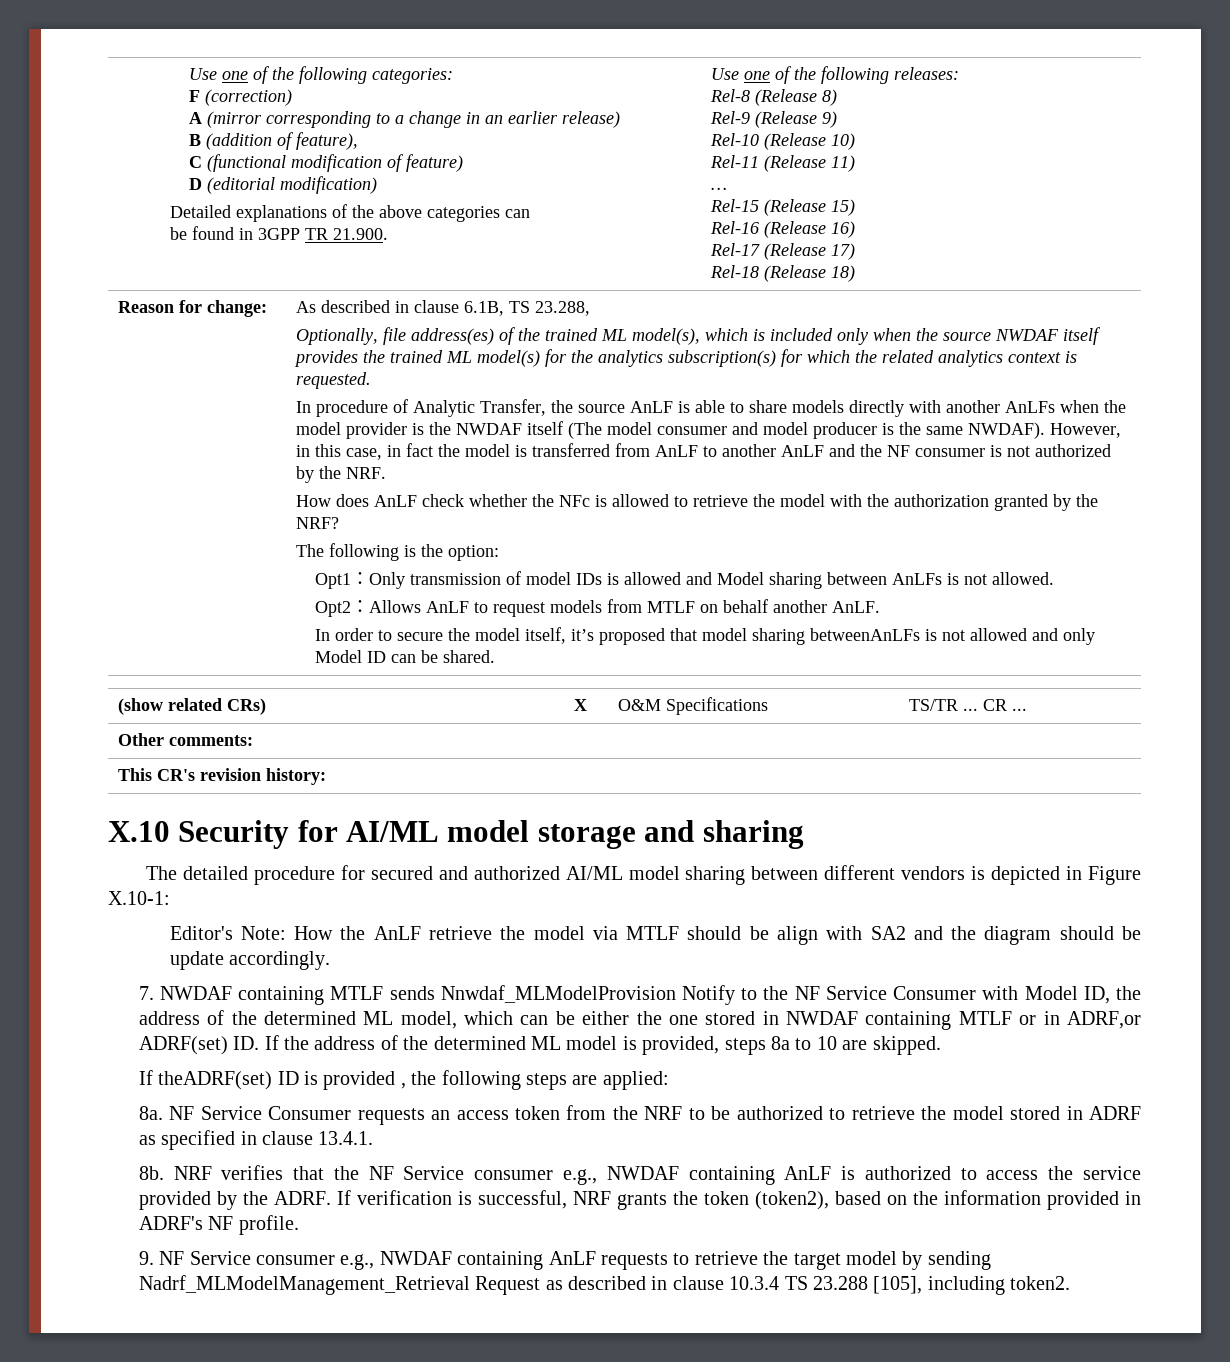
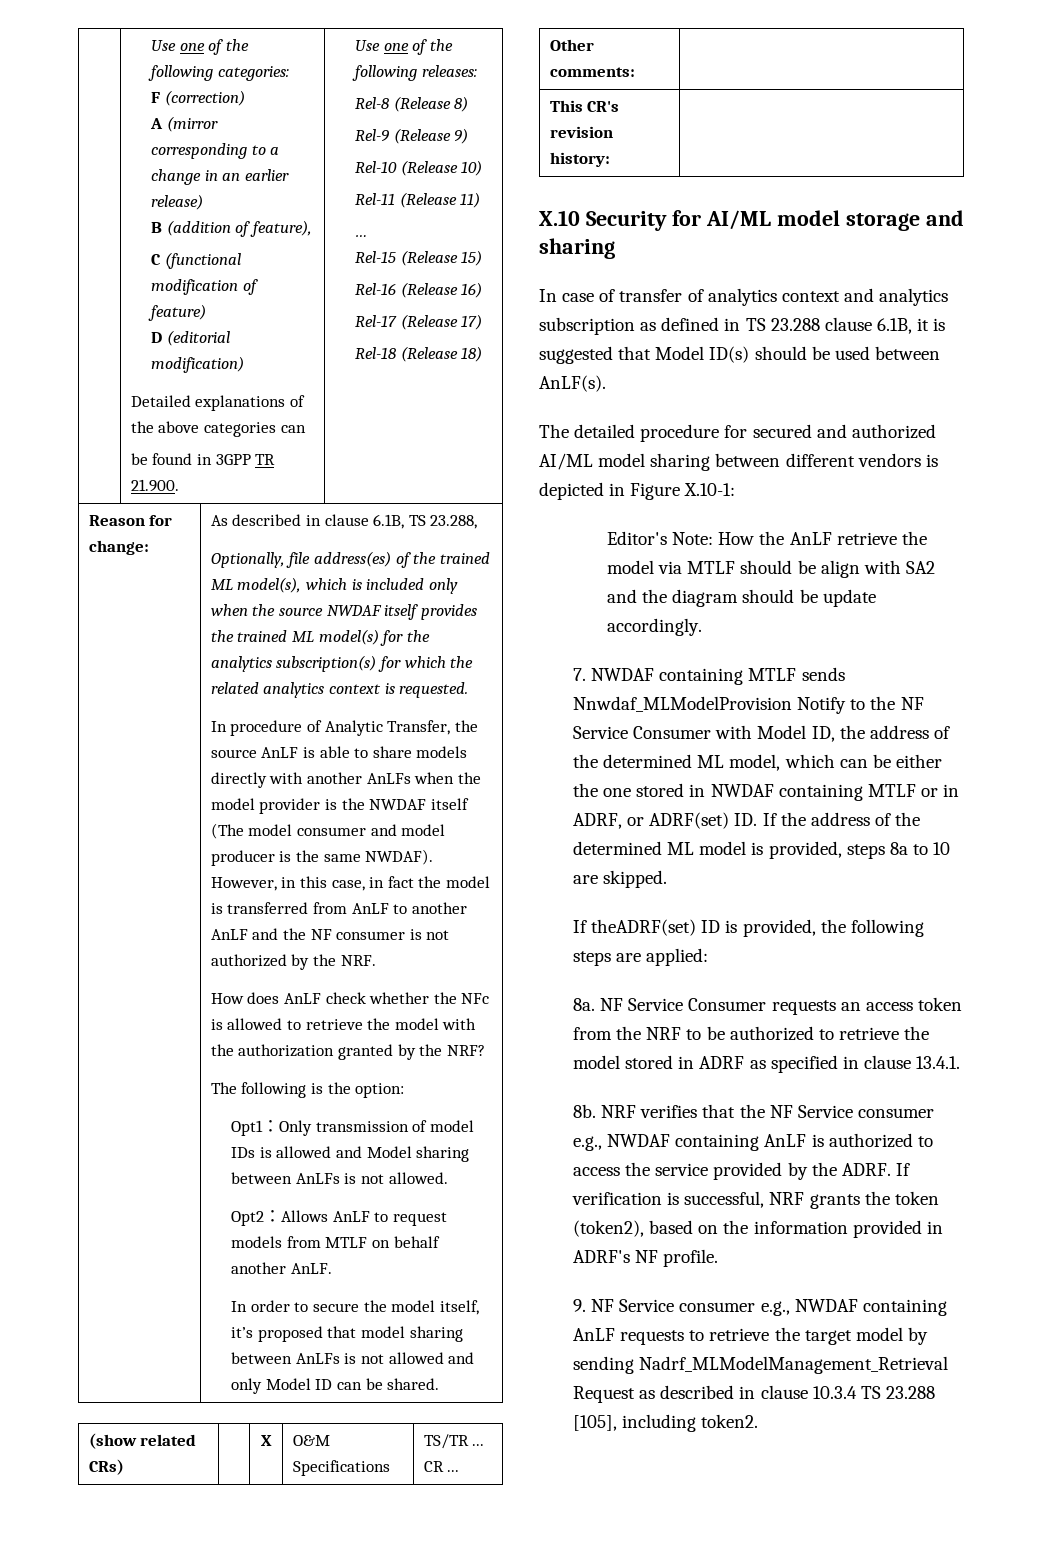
- In order to secure the model itself, it’s proposed that model sharing betweenAnLFs is not allowed and only Model ID can be shared.
+ In order to secure the model itself, it’s proposed that model sharing between AnLFs is not allowed and only Model ID can be shared.
+ In case of transfer of analytics context and analytics subscription as defined in TS 23.288 clause 6.1B, it is suggested that Model ID(s) should be used between AnLF(s).
- 7. NWDAF containing MTLF sends Nnwdaf_MLModelProvision Notify to the NF Service Consumer with Model ID, the address of the determined ML model, which can be either the one stored in NWDAF containing MTLF or in ADRF,or ADRF(set) ID. If the address of the determined ML model is provided, steps 8a to 10 are skipped.
+ 7. NWDAF containing MTLF sends Nnwdaf_MLModelProvision Notify to the NF Service Consumer with Model ID, the address of the determined ML model, which can be either the one stored in NWDAF containing MTLF or in ADRF, or ADRF(set) ID. If the address of the determined ML model is provided, steps 8a to 10 are skipped.
- If theADRF(set) ID is provided , the following steps are applied:
+ If theADRF(set) ID is provided, the following steps are applied:

